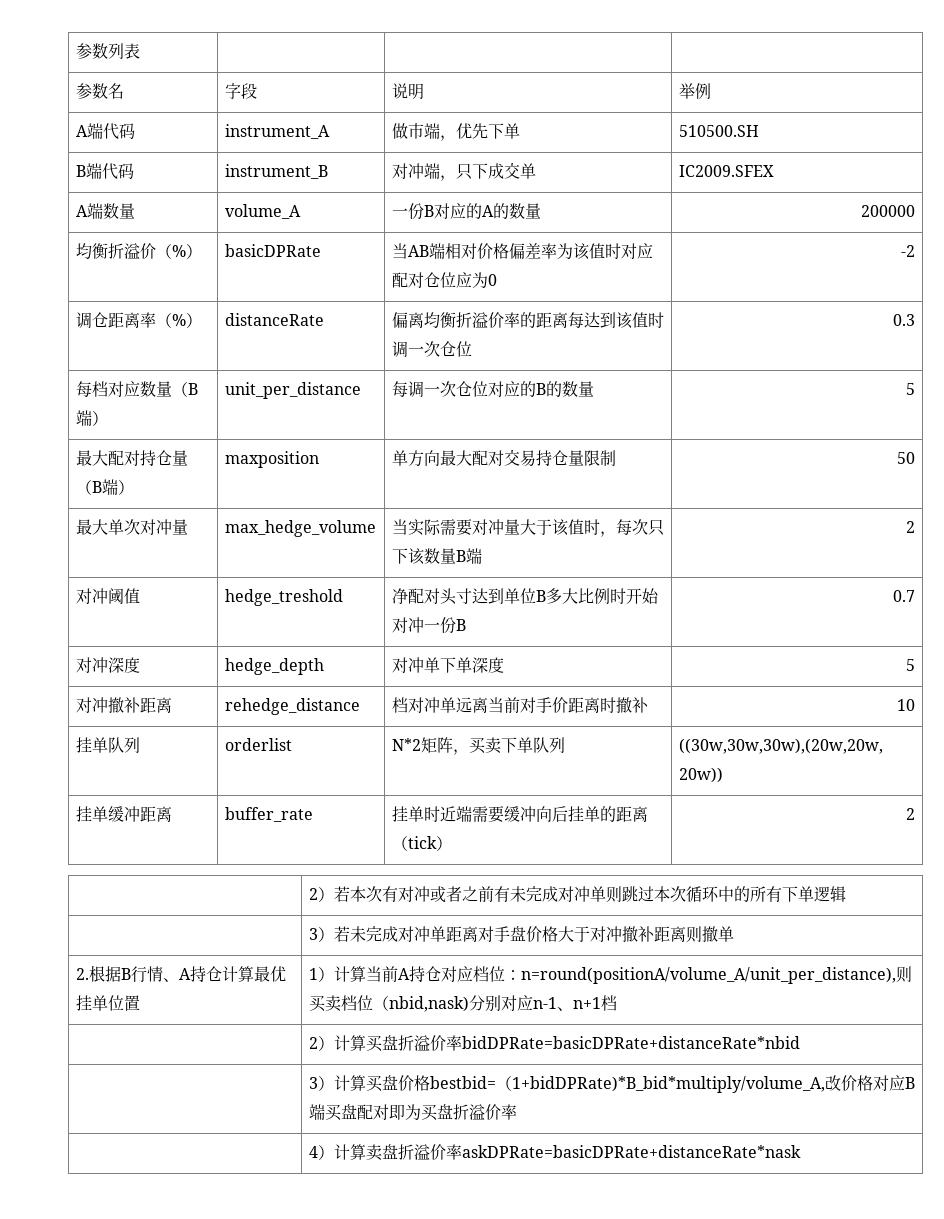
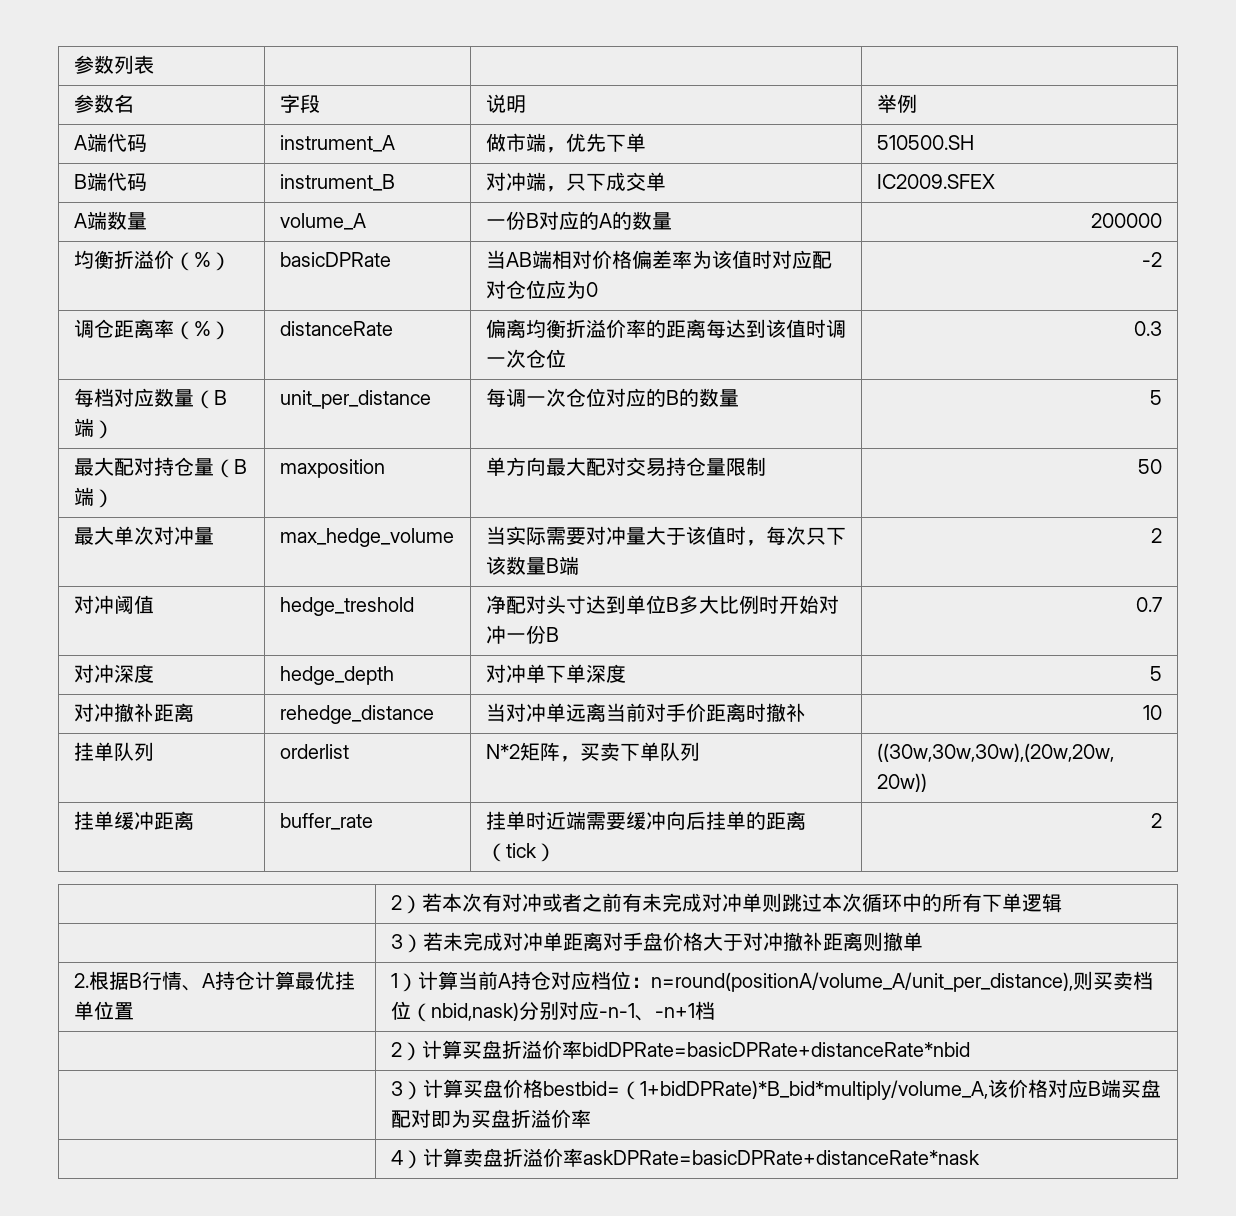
- 对冲撤补距离 | rehedge_distance | 档对冲单远离当前对手价距离时撤补 | 10
+ 对冲撤补距离 | rehedge_distance | 当对冲单远离当前对手价距离时撤补 | 10
- 2.根据B行情、A持仓计算最优挂单位置 | 1）计算当前A持仓对应档位：n=round(positionA/volume_A/unit_per_distance),则买卖档位（nbid,nask)分别对应n-1、n+1档
+ 2.根据B行情、A持仓计算最优挂单位置 | 1）计算当前A持仓对应档位：n=round(positionA/volume_A/unit_per_distance),则买卖档位（nbid,nask)分别对应-n-1、-n+1档
- | 3）计算买盘价格bestbid=（1+bidDPRate)*B_bid*multiply/volume_A,改价格对应B端买盘配对即为买盘折溢价率
+ | 3）计算买盘价格bestbid=（1+bidDPRate)*B_bid*multiply/volume_A,该价格对应B端买盘配对即为买盘折溢价率

